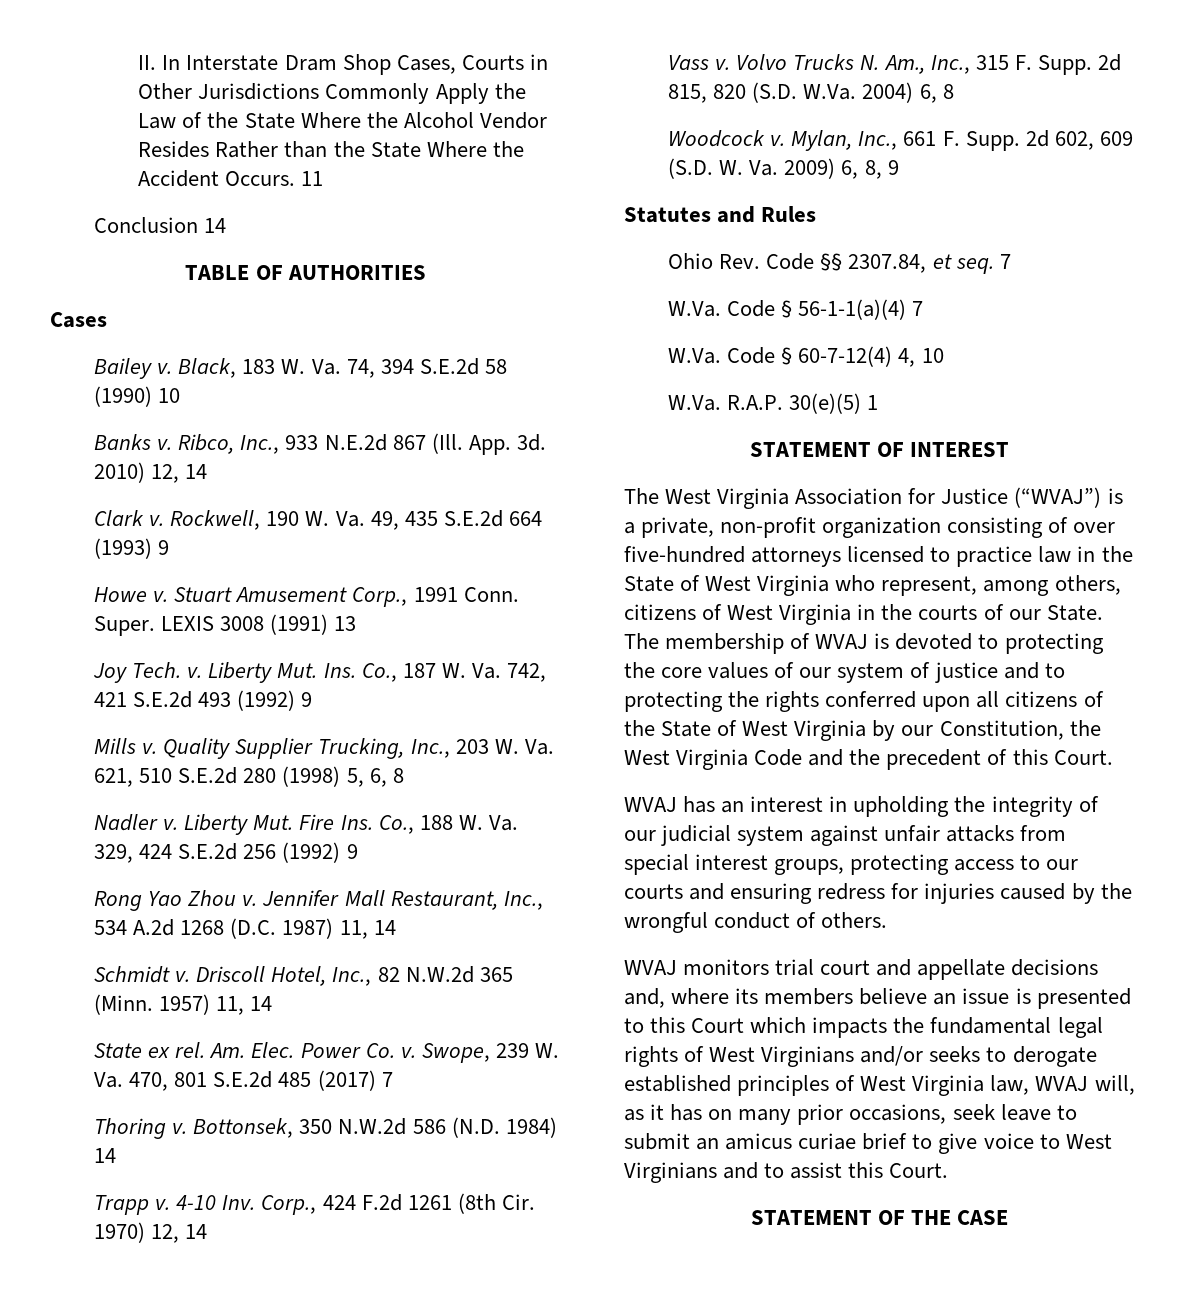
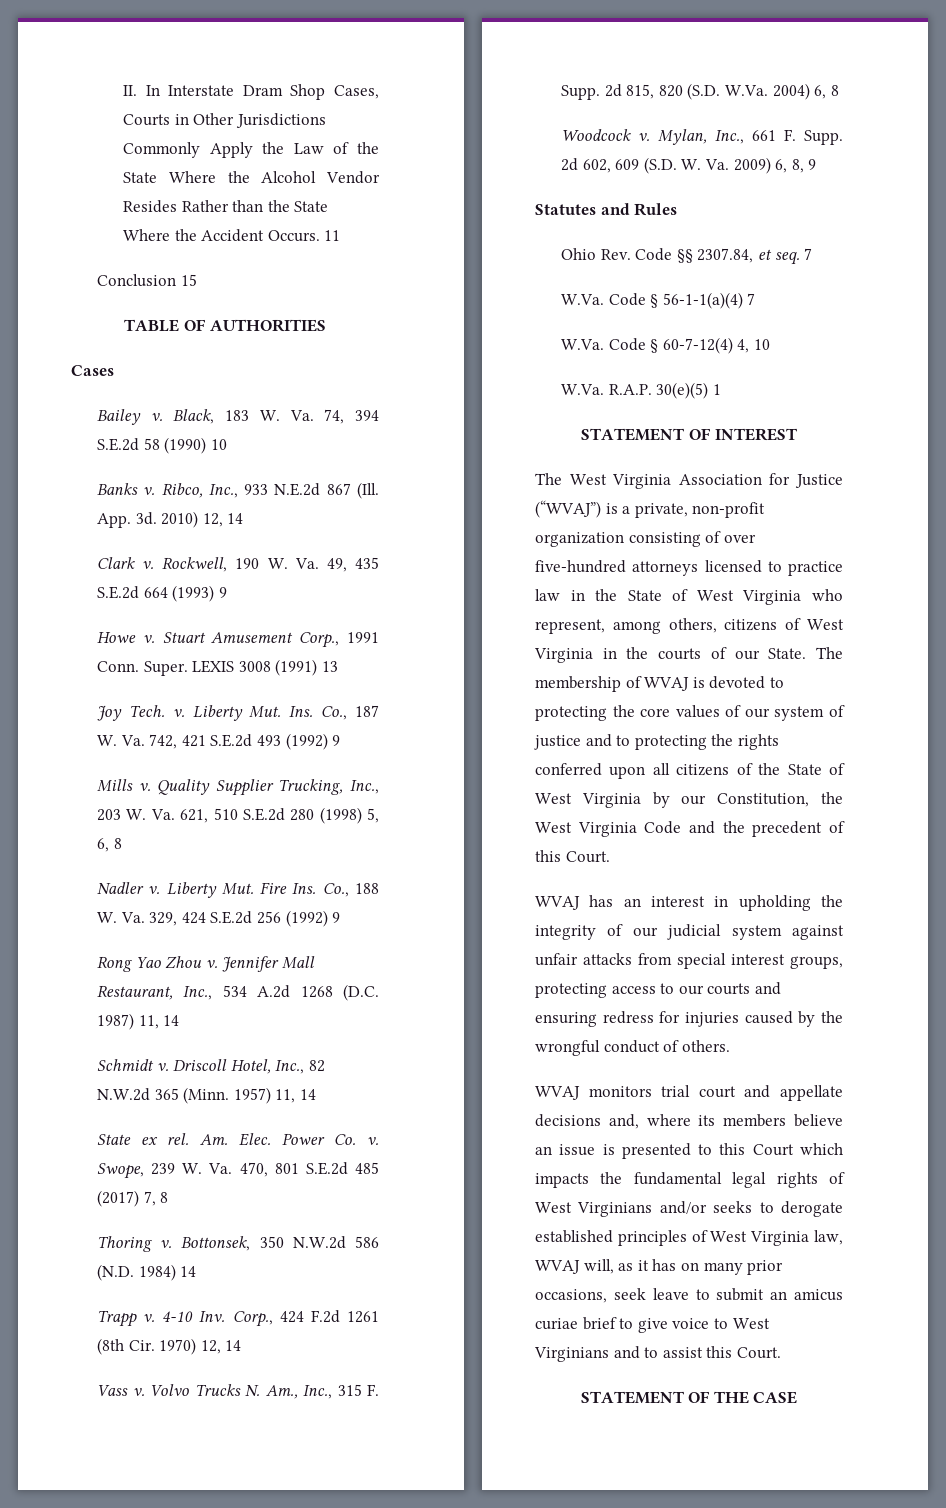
- Conclusion 14
+ Conclusion 15
- Swope, 239 W. Va. 470, 801 S.E.2d 485 (2017) 7
+ Swope, 239 W. Va. 470, 801 S.E.2d 485 (2017) 7, 8

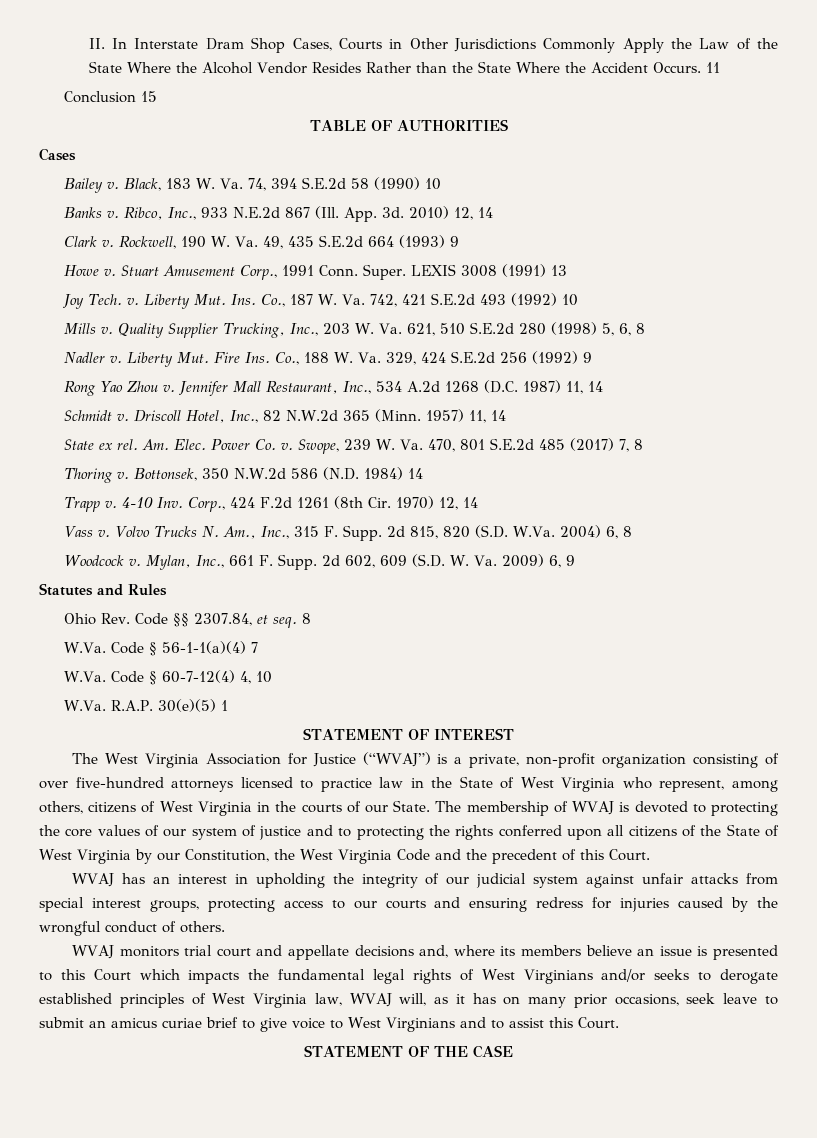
- Liberty Mut. Ins. Co., 187 W. Va. 742, 421 S.E.2d 493 (1992) 9
+ Liberty Mut. Ins. Co., 187 W. Va. 742, 421 S.E.2d 493 (1992) 10
- 2d 602, 609 (S.D. W. Va. 2009) 6, 8, 9
+ 2d 602, 609 (S.D. W. Va. 2009) 6, 9
- Ohio Rev. Code §§ 2307.84, et seq. 7
+ Ohio Rev. Code §§ 2307.84, et seq. 8

